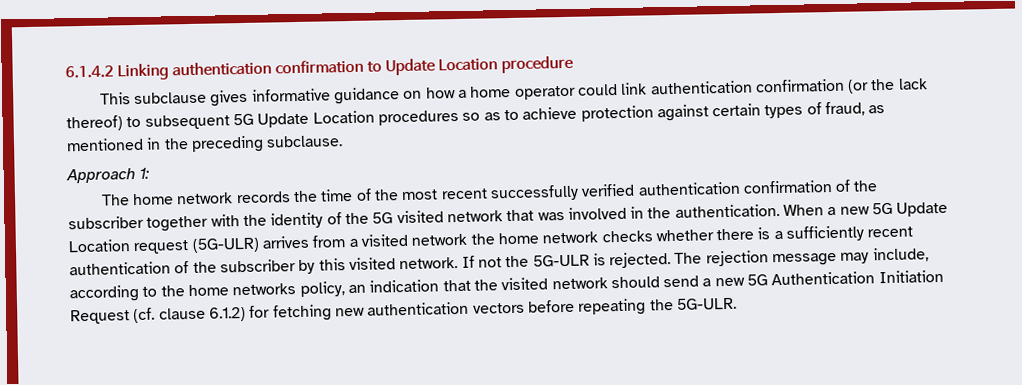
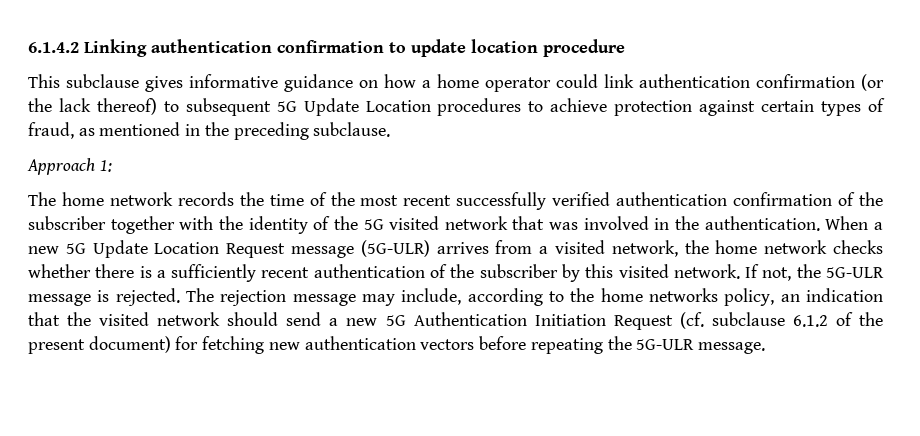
- 6.1.4.2 Linking authentication confirmation to Update Location procedure
+ 6.1.4.2 Linking authentication confirmation to update location procedure
- This subclause gives informative guidance on how a home operator could link authentication confirmation (or the lack thereof) to subsequent 5G Update Location procedures so as to achieve protection against certain types of fraud, as mentioned in the preceding subclause.
+ This subclause gives informative guidance on how a home operator could link authentication confirmation (or the lack thereof) to subsequent 5G Update Location procedures to achieve protection against certain types of fraud, as mentioned in the preceding subclause.
- When a new 5G Update Location request (5G-ULR) arrives from a visited network the home network checks whether there is a sufficiently recent authentication of the subscriber by this visited network.
+ When a new 5G Update Location Request message (5G-ULR) arrives from a visited network, the home network checks whether there is a sufficiently recent authentication of the subscriber by this visited network.
- If not the 5G-ULR is rejected.
+ If not, the 5G-ULR message is rejected.
- The rejection message may include, according to the home networks policy, an indication that the visited network should send a new 5G Authentication Initiation Request (cf. clause 6.1.2) for fetching new authentication vectors before repeating the 5G-ULR.
+ The rejection message may include, according to the home networks policy, an indication that the visited network should send a new 5G Authentication Initiation Request (cf. subclause 6.1.2 of the present document) for fetching new authentication vectors before repeating the 5G-ULR message.

